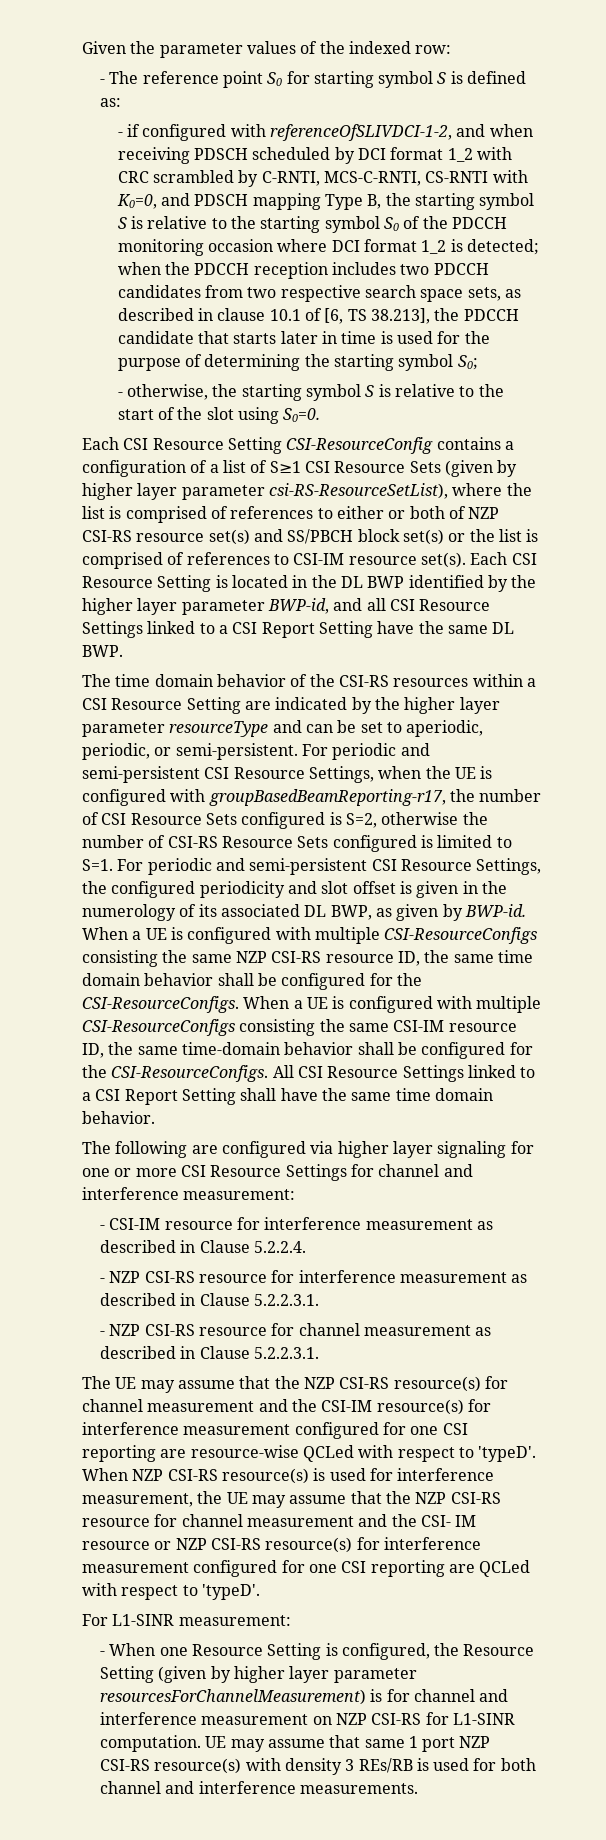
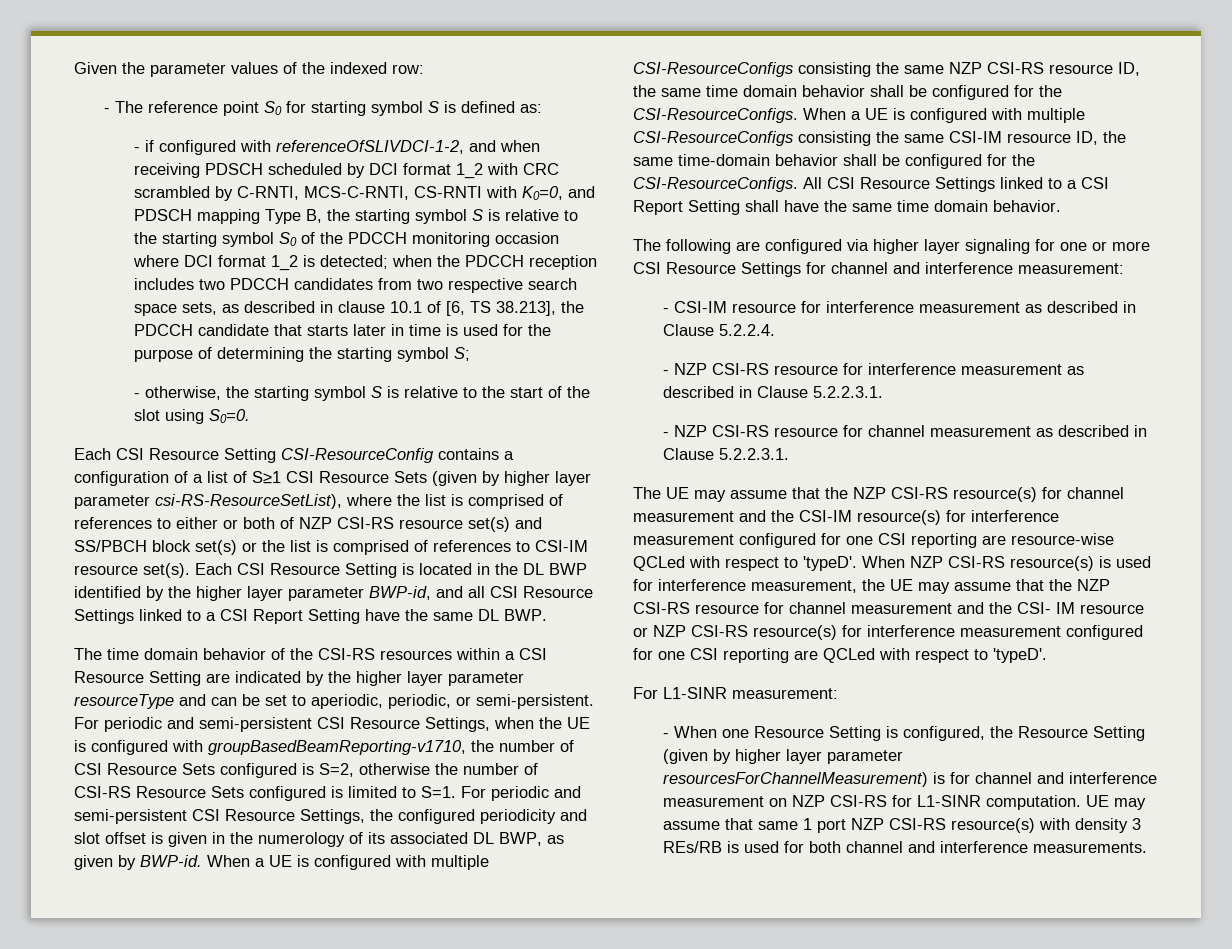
- when the PDCCH reception includes two PDCCH candidates from two respective search space sets, as described in clause 10.1 of [6, TS 38.213], the PDCCH candidate that starts later in time is used for the purpose of determining the starting symbol S0;
+ when the PDCCH reception includes two PDCCH candidates from two respective search space sets, as described in clause 10.1 of [6, TS 38.213], the PDCCH candidate that starts later in time is used for the purpose of determining the starting symbol S;
- For periodic and semi-persistent CSI Resource Settings, when the UE is configured with groupBasedBeamReporting-r17, the number of CSI Resource Sets configured is S=2, otherwise the number of CSI-RS Resource Sets configured is limited to S=1. For periodic and semi-persistent CSI Resource Settings, the configured periodicity and slot offset is given in the numerology of its associated DL BWP, as given by BWP-id.
+ For periodic and semi-persistent CSI Resource Settings, when the UE is configured with groupBasedBeamReporting-v1710, the number of CSI Resource Sets configured is S=2, otherwise the number of CSI-RS Resource Sets configured is limited to S=1. For periodic and semi-persistent CSI Resource Settings, the configured periodicity and slot offset is given in the numerology of its associated DL BWP, as given by BWP-id.

